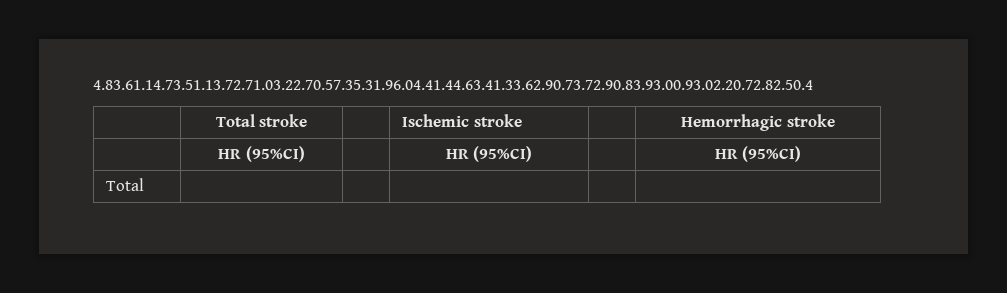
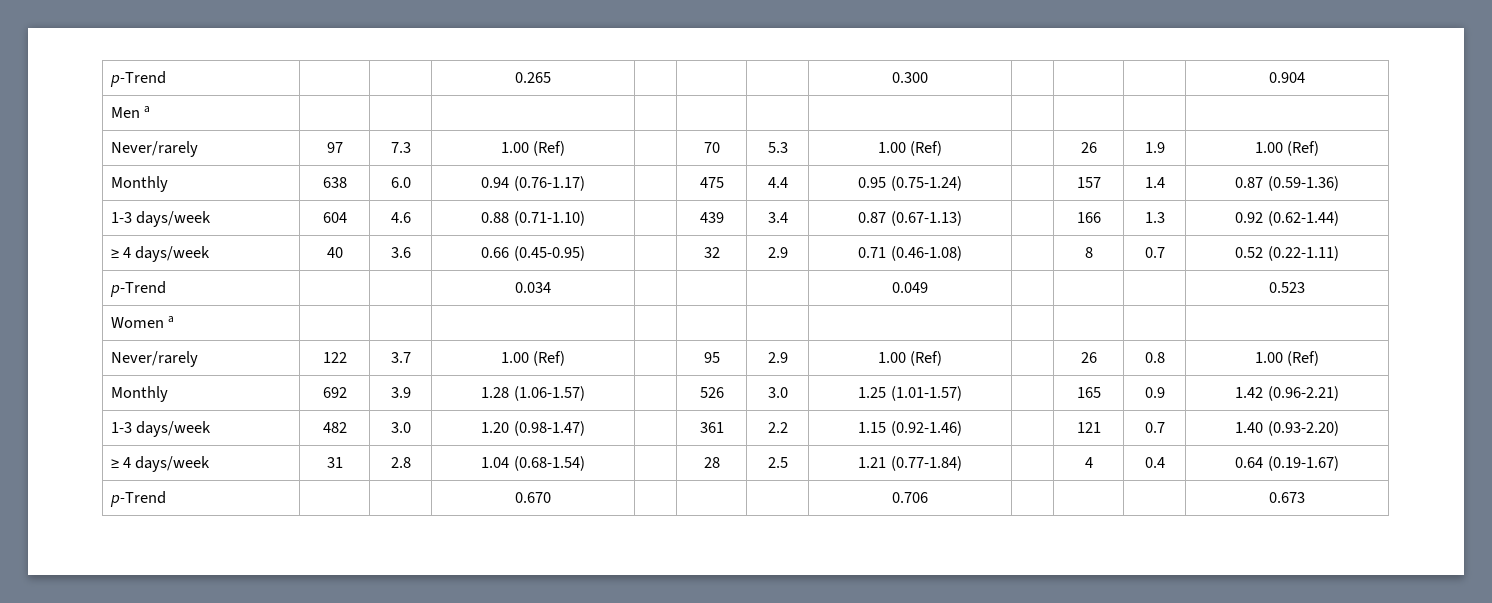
- 4.83.61.14.73.51.13.72.71.03.22.70.57.35.31.96.04.41.44.63.41.33.62.90.73.72.90.83.93.00.93.02.20.72.82.50.4
- | Total stroke | | Ischemic stroke | | Hemorrhagic stroke
- | HR (95%CI) | | HR (95%CI) | | HR (95%CI)
- Total | | | | |
+ p-Trend | | | 0.265 | | | | 0.300 | | | | 0.904
+ Men a | | | | | | | | | | |
+ Never/rarely | 97 | 7.3 | 1.00 (Ref) | | 70 | 5.3 | 1.00 (Ref) | | 26 | 1.9 | 1.00 (Ref)
+ Monthly | 638 | 6.0 | 0.94 (0.76-1.17) | | 475 | 4.4 | 0.95 (0.75-1.24) | | 157 | 1.4 | 0.87 (0.59-1.36)
+ 1-3 days/week | 604 | 4.6 | 0.88 (0.71-1.10) | | 439 | 3.4 | 0.87 (0.67-1.13) | | 166 | 1.3 | 0.92 (0.62-1.44)
+ ≥ 4 days/week | 40 | 3.6 | 0.66 (0.45-0.95) | | 32 | 2.9 | 0.71 (0.46-1.08) | | 8 | 0.7 | 0.52 (0.22-1.11)
+ p-Trend | | | 0.034 | | | | 0.049 | | | | 0.523
+ Women a | | | | | | | | | | |
+ Never/rarely | 122 | 3.7 | 1.00 (Ref) | | 95 | 2.9 | 1.00 (Ref) | | 26 | 0.8 | 1.00 (Ref)
+ Monthly | 692 | 3.9 | 1.28 (1.06-1.57) | | 526 | 3.0 | 1.25 (1.01-1.57) | | 165 | 0.9 | 1.42 (0.96-2.21)
+ 1-3 days/week | 482 | 3.0 | 1.20 (0.98-1.47) | | 361 | 2.2 | 1.15 (0.92-1.46) | | 121 | 0.7 | 1.40 (0.93-2.20)
+ ≥ 4 days/week | 31 | 2.8 | 1.04 (0.68-1.54) | | 28 | 2.5 | 1.21 (0.77-1.84) | | 4 | 0.4 | 0.64 (0.19-1.67)
+ p-Trend | | | 0.670 | | | | 0.706 | | | | 0.673

